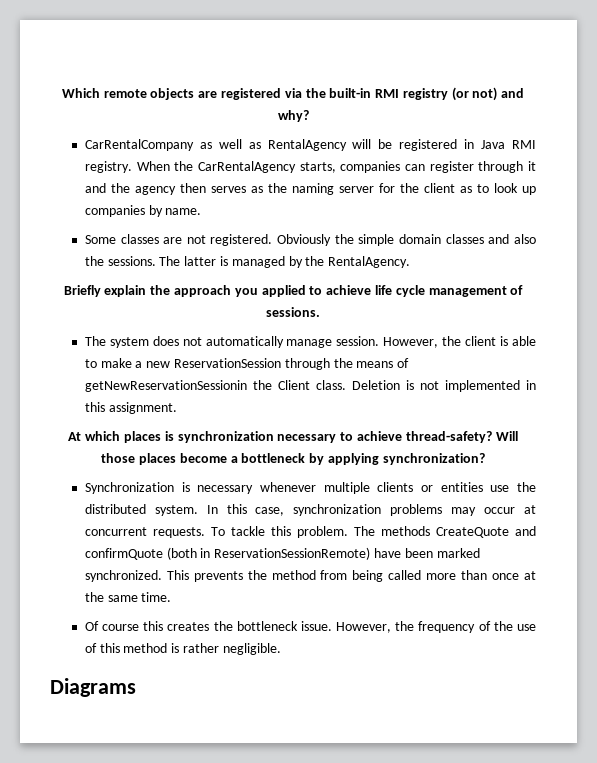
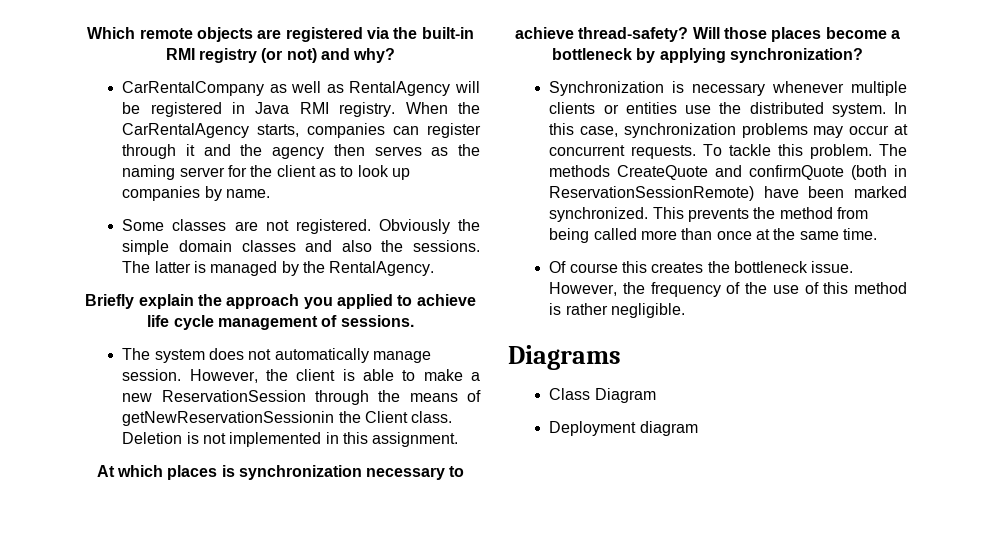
+ Class Diagram
+ Deployment diagram

